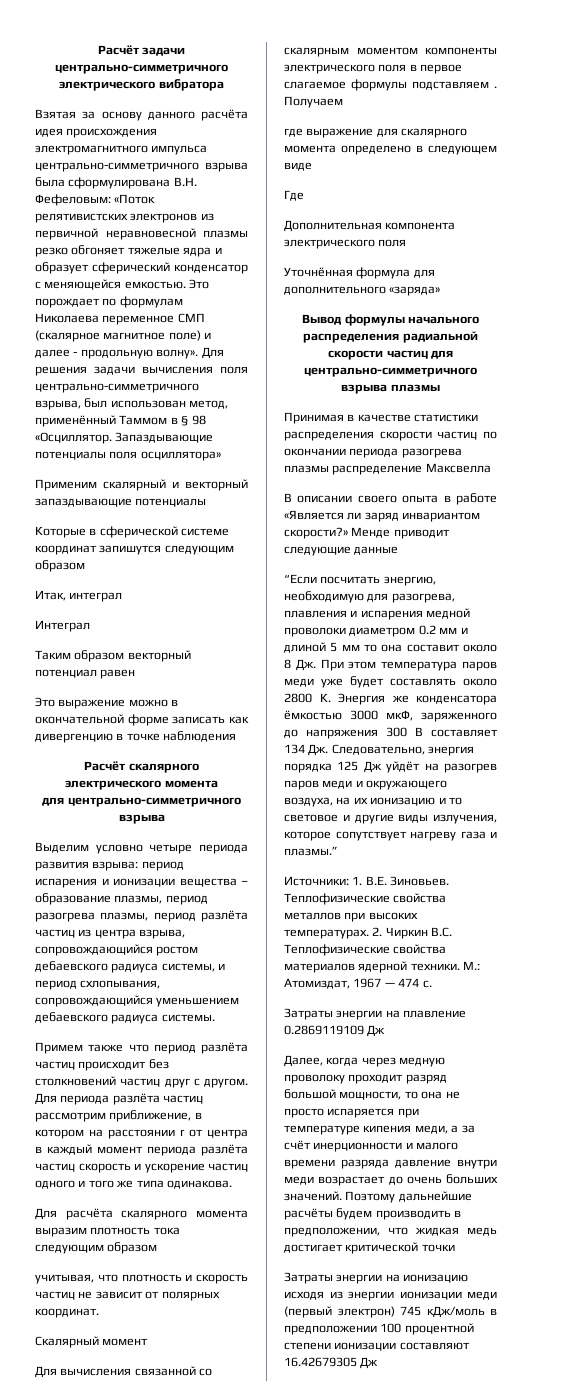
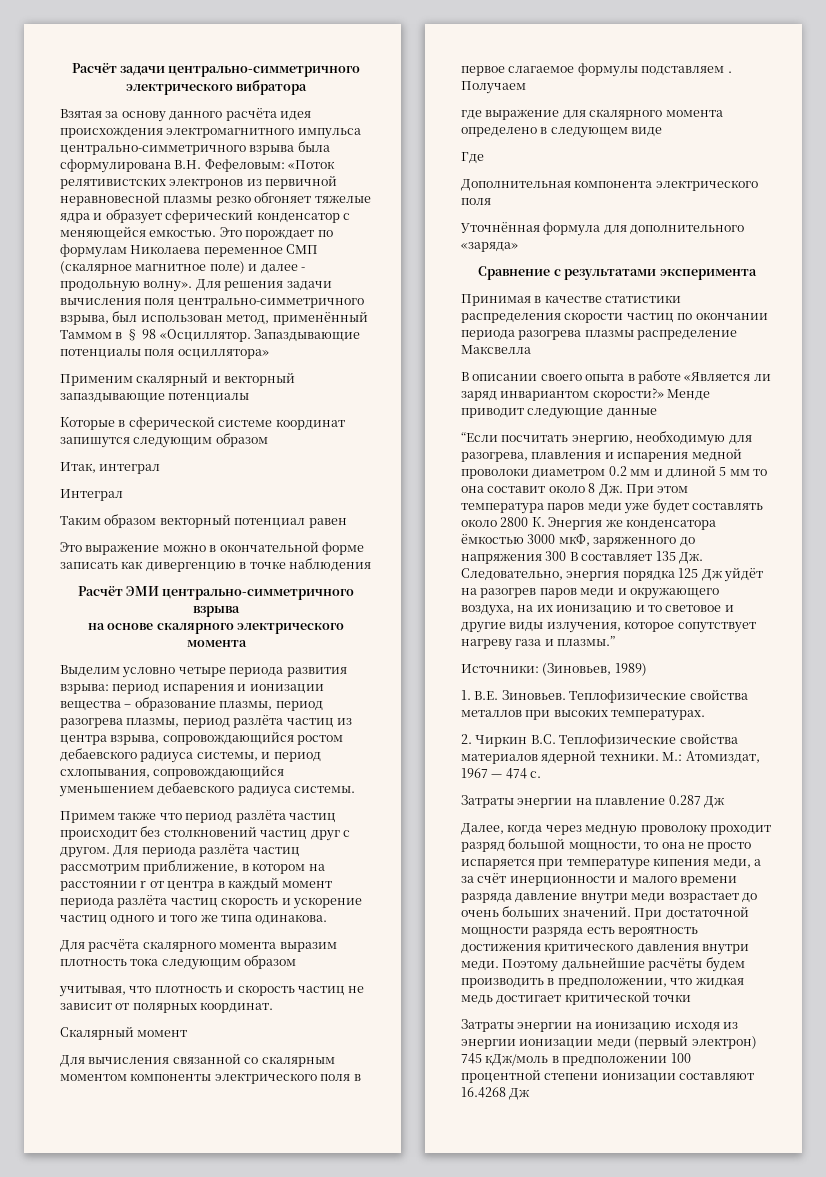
- Расчёт скалярного электрического момента
- для центрально-симметричного взрыва
+ Расчёт ЭМИ центрально-симметричного взрыва
+ на основе скалярного электрического момента
- Вывод формулы начального распределения радиальной скорости частиц для центрально-симметричного взрыва плазмы
+ Сравнение с результатами эксперимента
- “Если посчитать энергию, необходимую для разогрева, плавления и испарения медной проволоки диаметром 0.2 мм и длиной 5 мм то она составит около 8 Дж. При этом температура паров меди уже будет составлять около 2800 К. Энергия же конденсатора ёмкостью 3000 мкФ, заряженного до напряжения 300 В составляет 134 Дж. Следовательно, энергия порядка 125 Дж уйдёт на разогрев паров меди и окружающего воздуха, на их ионизацию и то световое и другие виды излучения, которое сопутствует нагреву газа и плазмы.”
+ “Если посчитать энергию, необходимую для разогрева, плавления и испарения медной проволоки диаметром 0.2 мм и длиной 5 мм то она составит около 8 Дж. При этом температура паров меди уже будет составлять около 2800 К. Энергия же конденсатора ёмкостью 3000 мкФ, заряженного до напряжения 300 В составляет 135 Дж. Следовательно, энергия порядка 125 Дж уйдёт на разогрев паров меди и окружающего воздуха, на их ионизацию и то световое и другие виды излучения, которое сопутствует нагреву газа и плазмы.”
- Источники: 1. В.Е. Зиновьев.
+ Источники: (Зиновьев, 1989)
+ 1. В.Е. Зиновьев.
- Теплофизические свойства металлов при высоких температурах. 2. Чиркин В.С. Теплофизические свойства материалов ядерной техники.
+ Теплофизические свойства металлов при высоких температурах.
+ 2. Чиркин В.С. Теплофизические свойства материалов ядерной техники.
- Затраты энергии на плавление 0.2869119109 Дж
+ Затраты энергии на плавление 0.287 Дж
+ При достаточной мощности разряда есть вероятность достижения критического давления внутри меди.
- Затраты энергии на ионизацию исходя из энергии ионизации меди (первый электрон) 745 кДж/моль в предположении 100 процентной степени ионизации составляют 16.42679305 Дж
+ Затраты энергии на ионизацию исходя из энергии ионизации меди (первый электрон) 745 кДж/моль в предположении 100 процентной степени ионизации составляют 16.4268 Дж

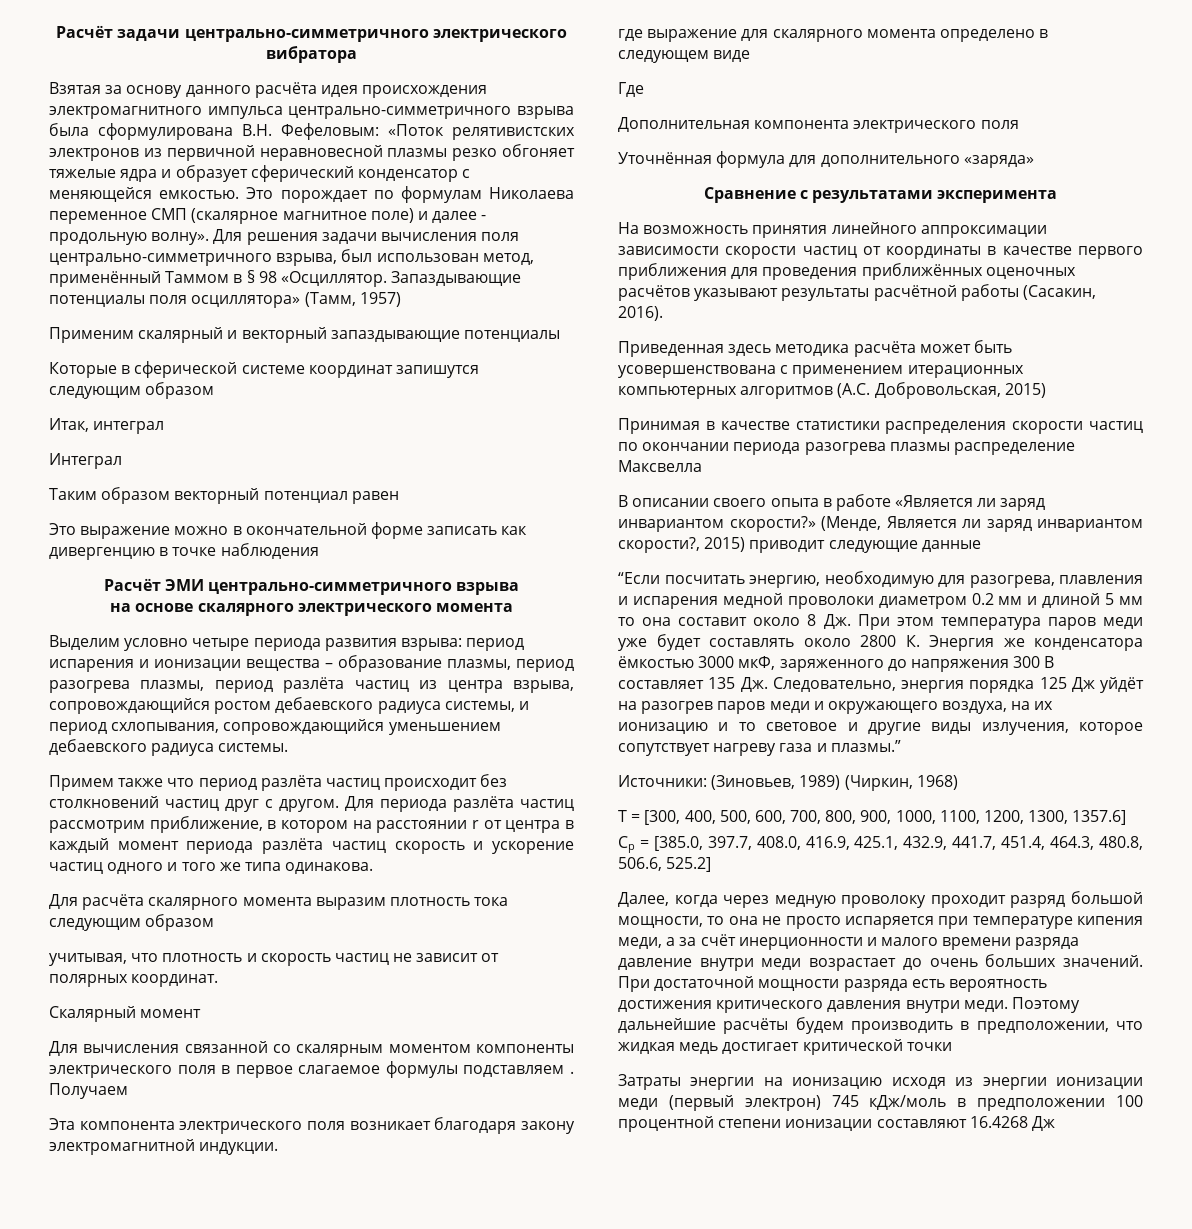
- Запаздывающие потенциалы поля осциллятора»
+ Запаздывающие потенциалы поля осциллятора» (Тамм, 1957)
+ Эта компонента электрического поля возникает благодаря закону электромагнитной индукции.
+ На возможность принятия линейного аппроксимации зависимости скорости частиц от координаты в качестве первого приближения для проведения приближённых оценочных расчётов указывают результаты расчётной работы (Сасакин, 2016).
+ Приведенная здесь методика расчёта может быть усовершенствована с применением итерационных компьютерных алгоритмов (А.С. Добровольская, 2015)
- Менде приводит следующие данные
+ (Менде, Является ли заряд инвариантом скорости?, 2015) приводит следующие данные
- Источники: (Зиновьев, 1989)
- 1. В.Е. Зиновьев. Теплофизические свойства металлов при высоких температурах.
- 2. Чиркин В.С. Теплофизические свойства материалов ядерной техники. М.: Атомиздат, 1967 — 474 с.
- Затраты энергии на плавление 0.287 Дж
+ Источники: (Зиновьев, 1989) (Чиркин, 1968)
+ T = [300, 400, 500, 600, 700, 800, 900, 1000, 1100, 1200, 1300, 1357.6]
+ Cp = [385.0, 397.7, 408.0, 416.9, 425.1, 432.9, 441.7, 451.4, 464.3, 480.8, 506.6, 525.2]

